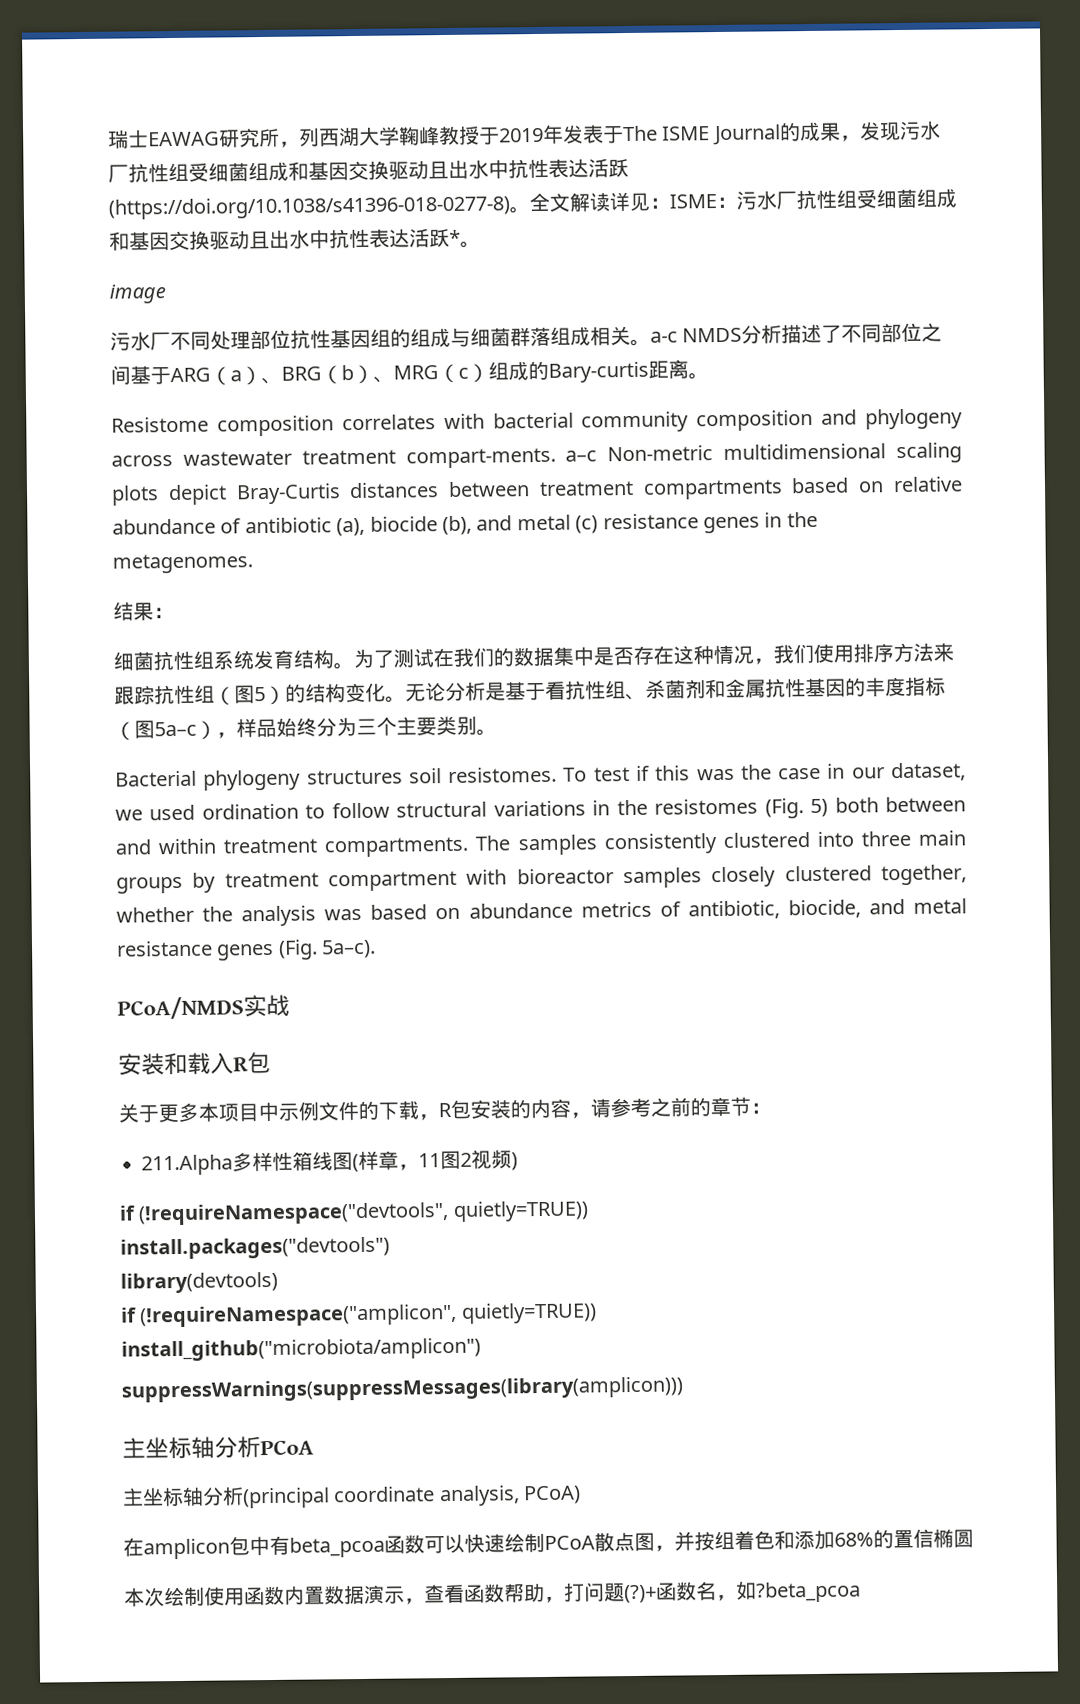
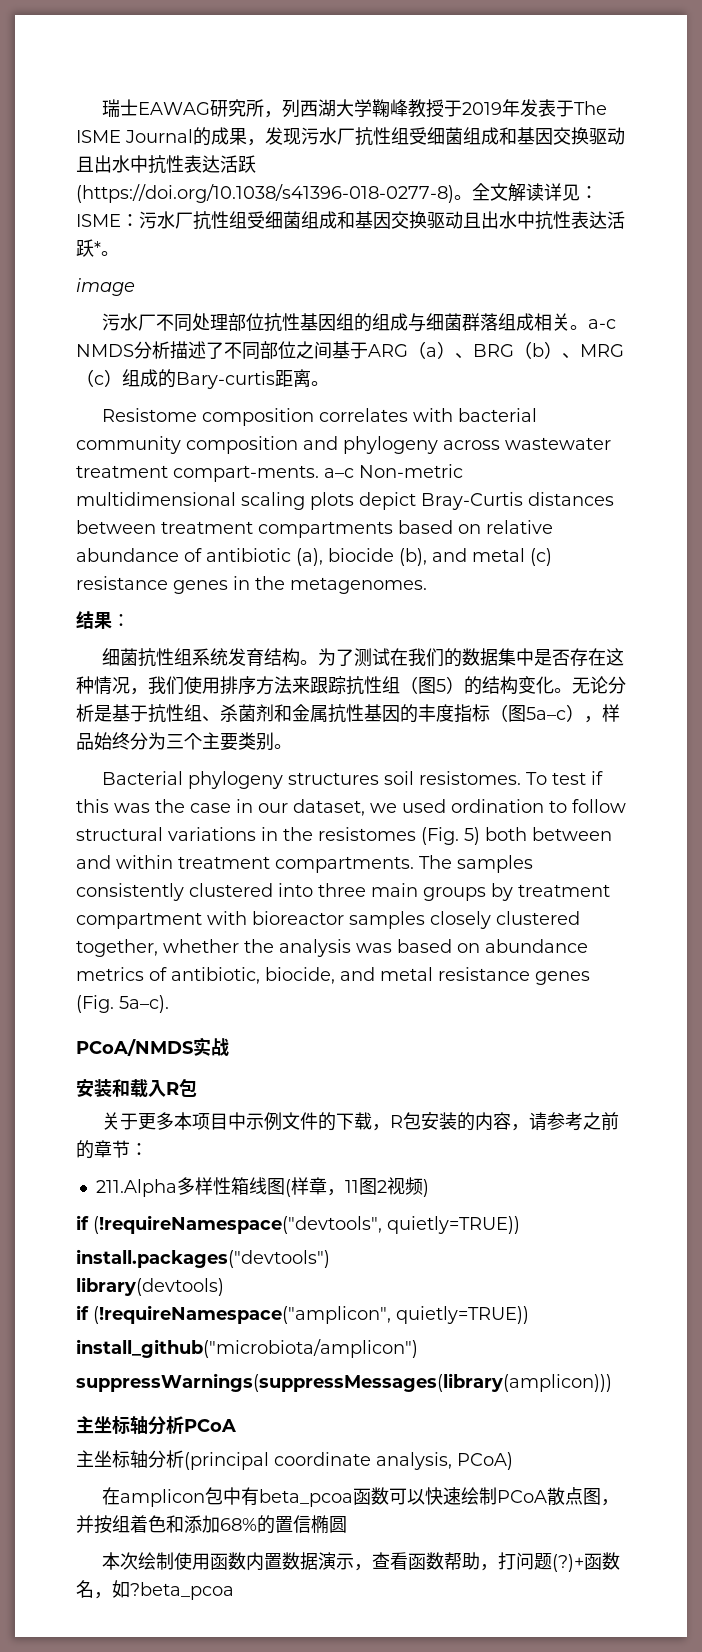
- 无论分析是基于看抗性组、杀菌剂和金属抗性基因的丰度指标（图5a–c），样品始终分为三个主要类别。
+ 无论分析是基于抗性组、杀菌剂和金属抗性基因的丰度指标（图5a–c），样品始终分为三个主要类别。

